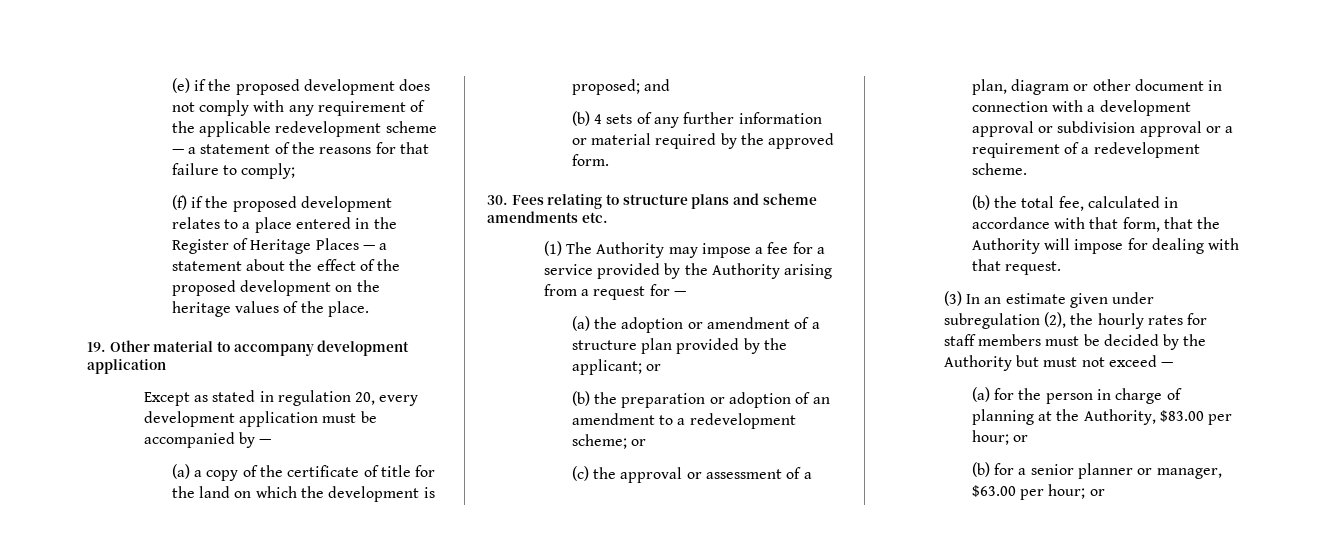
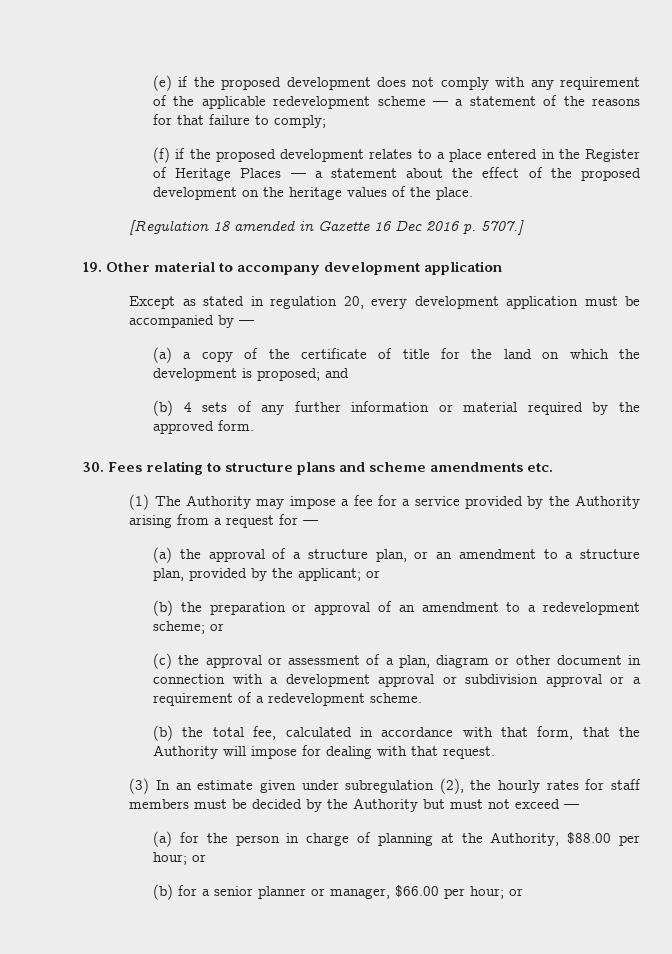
+ [Regulation 18 amended in Gazette 16 Dec 2016 p. 5707.]
- (a) the adoption or amendment of a structure plan provided by the applicant; or
+ (a) the approval of a structure plan, or an amendment to a structure plan, provided by the applicant; or
- (b) the preparation or adoption of an amendment to a redevelopment scheme; or
+ (b) the preparation or approval of an amendment to a redevelopment scheme; or
- (a) for the person in charge of planning at the Authority, $83.00 per hour; or
+ (a) for the person in charge of planning at the Authority, $88.00 per hour; or
- (b) for a senior planner or manager, $63.00 per hour; or
+ (b) for a senior planner or manager, $66.00 per hour; or

